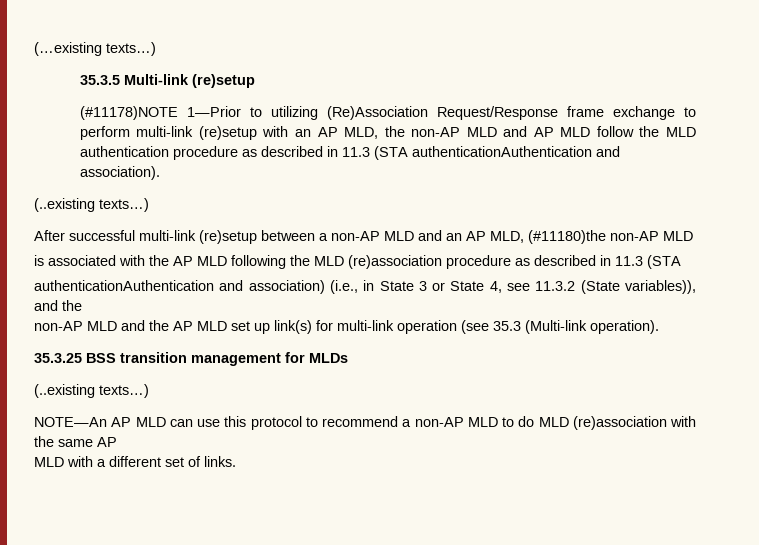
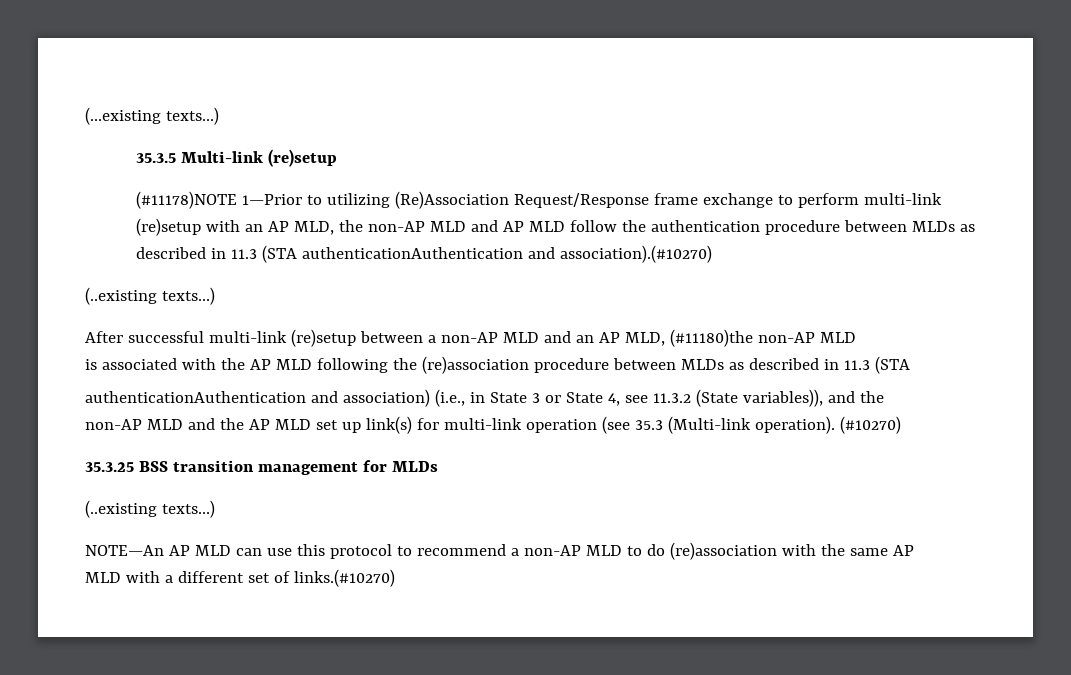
- (#11178)NOTE 1—Prior to utilizing (Re)Association Request/Response frame exchange to perform multi-link (re)setup with an AP MLD, the non-AP MLD and AP MLD follow the MLD authentication procedure as described in 11.3 (STA authenticationAuthentication and association).
+ (#11178)NOTE 1—Prior to utilizing (Re)Association Request/Response frame exchange to perform multi-link (re)setup with an AP MLD, the non-AP MLD and AP MLD follow the authentication procedure between MLDs as described in 11.3 (STA authenticationAuthentication and association).(#10270)
- is associated with the AP MLD following the MLD (re)association procedure as described in 11.3 (STA
+ is associated with the AP MLD following the (re)association procedure between MLDs as described in 11.3 (STA
+ (#10270)
- NOTE—An AP MLD can use this protocol to recommend a non-AP MLD to do MLD (re)association with the same AP
+ NOTE—An AP MLD can use this protocol to recommend a non-AP MLD to do (re)association with the same AP
- MLD with a different set of links.
+ MLD with a different set of links.(#10270)

